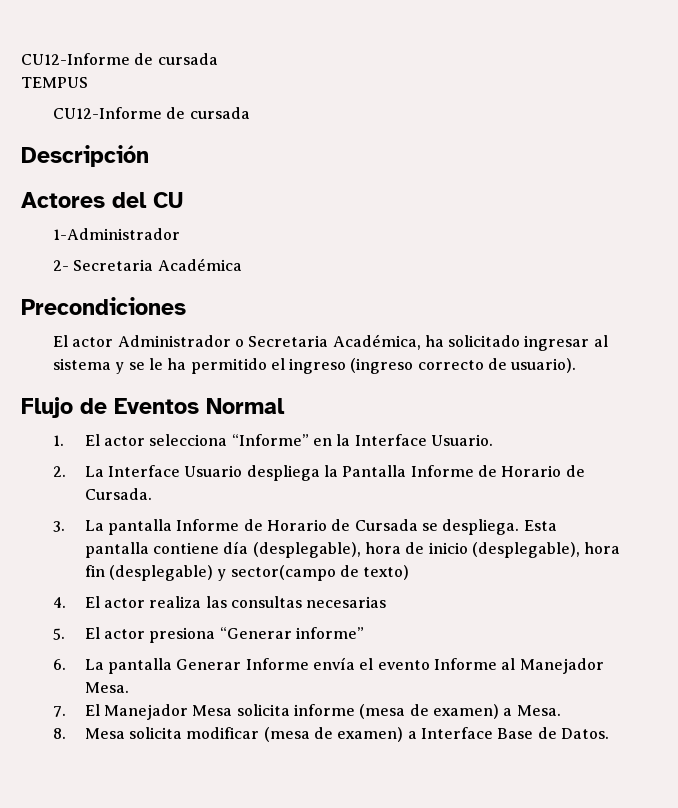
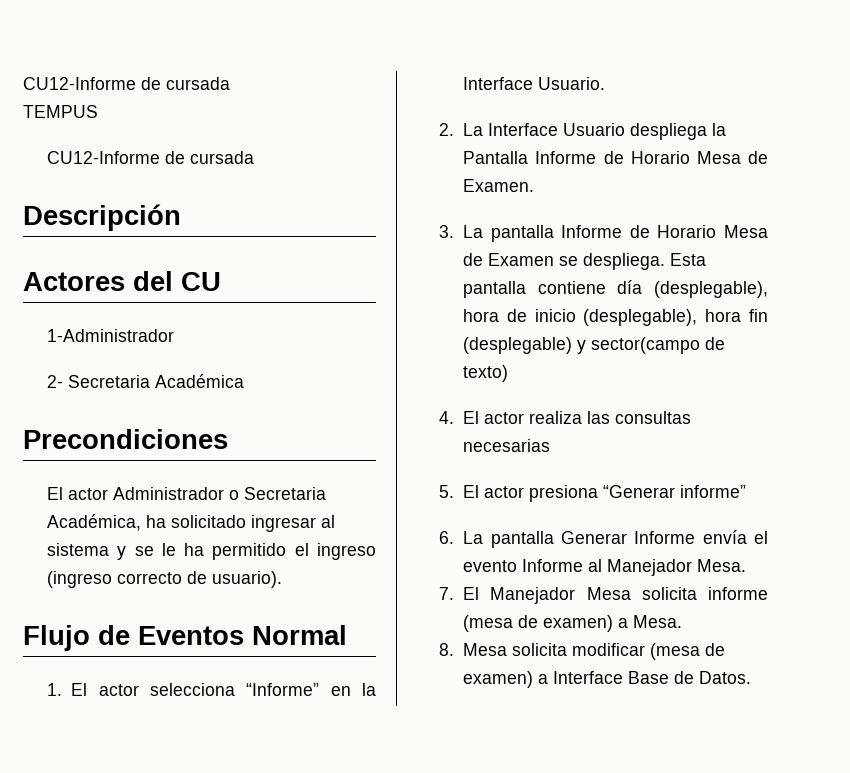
- 2. La Interface Usuario despliega la Pantalla Informe de Horario de Cursada.
+ 2. La Interface Usuario despliega la Pantalla Informe de Horario Mesa de Examen.
- 3. La pantalla Informe de Horario de Cursada se despliega.
+ 3. La pantalla Informe de Horario Mesa de Examen se despliega.

